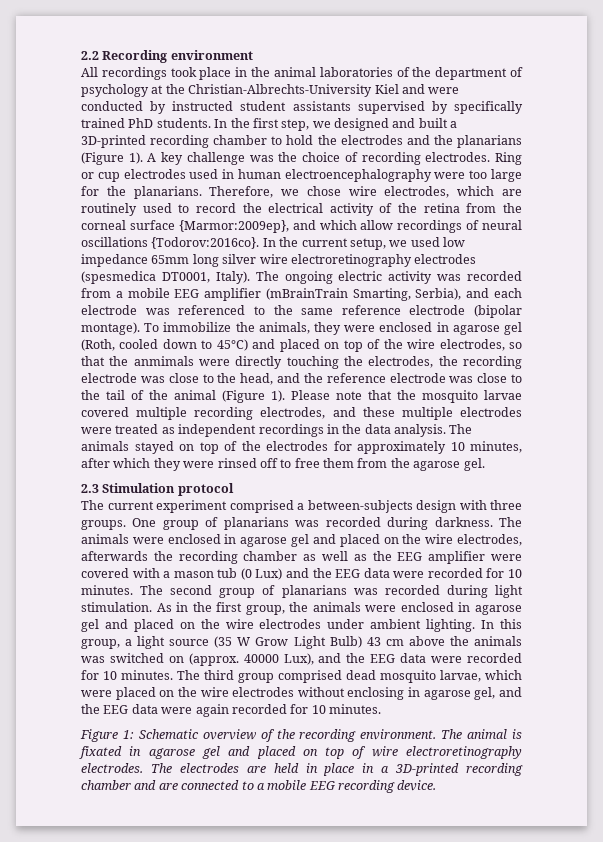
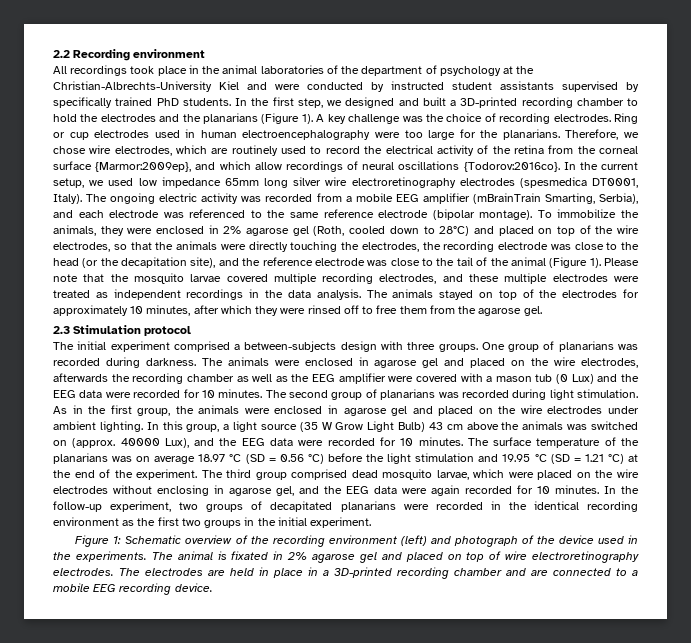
- To immobilize the animals, they were enclosed in agarose gel (Roth, cooled down to 45°C) and placed on top of the wire electrodes, so that the anmimals were directly touching the electrodes, the recording electrode was close to the head, and the reference electrode was close to the tail of the animal (Figure 1).
+ To immobilize the animals, they were enclosed in 2% agarose gel (Roth, cooled down to 28°C) and placed on top of the wire electrodes, so that the animals were directly touching the electrodes, the recording electrode was close to the head (or the decapitation site), and the reference electrode was close to the tail of the animal (Figure 1).
- The current experiment comprised a between-subjects design with three groups.
+ The initial experiment comprised a between-subjects design with three groups.
- The third group comprised dead mosquito larvae, which were placed on the wire electrodes without enclosing in agarose gel, and the EEG data were again recorded for 10 minutes.
+ The surface temperature of the planarians was on average 18.97 °C (SD = 0.56 °C) before the light stimulation and 19.95 °C (SD = 1.21 °C) at the end of the experiment. The third group comprised dead mosquito larvae, which were placed on the wire electrodes without enclosing in agarose gel, and the EEG data were again recorded for 10 minutes. In the follow-up experiment, two groups of decapitated planarians were recorded in the identical recording environment as the first two groups in the initial experiment.
- Figure 1: Schematic overview of the recording environment.
+ Figure 1: Schematic overview of the recording environment (left) and photograph of the device used in the experiments.
- The animal is fixated in agarose gel and placed on top of wire electroretinography electrodes.
+ The animal is fixated in 2% agarose gel and placed on top of wire electroretinography electrodes.

